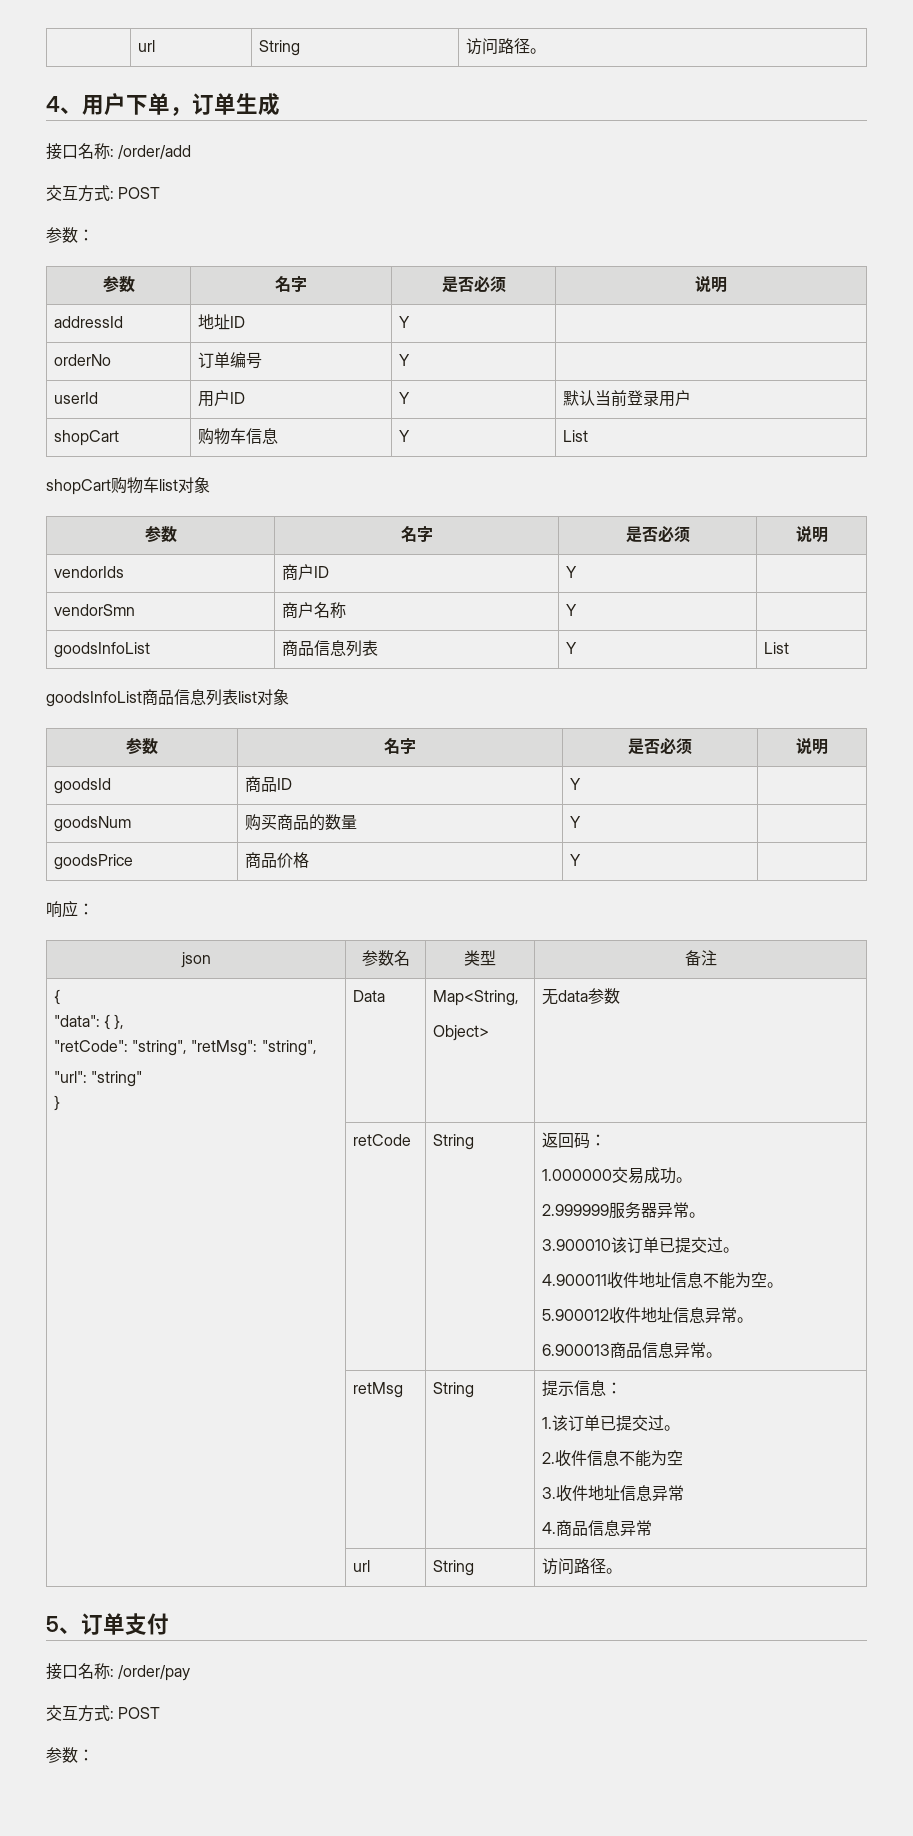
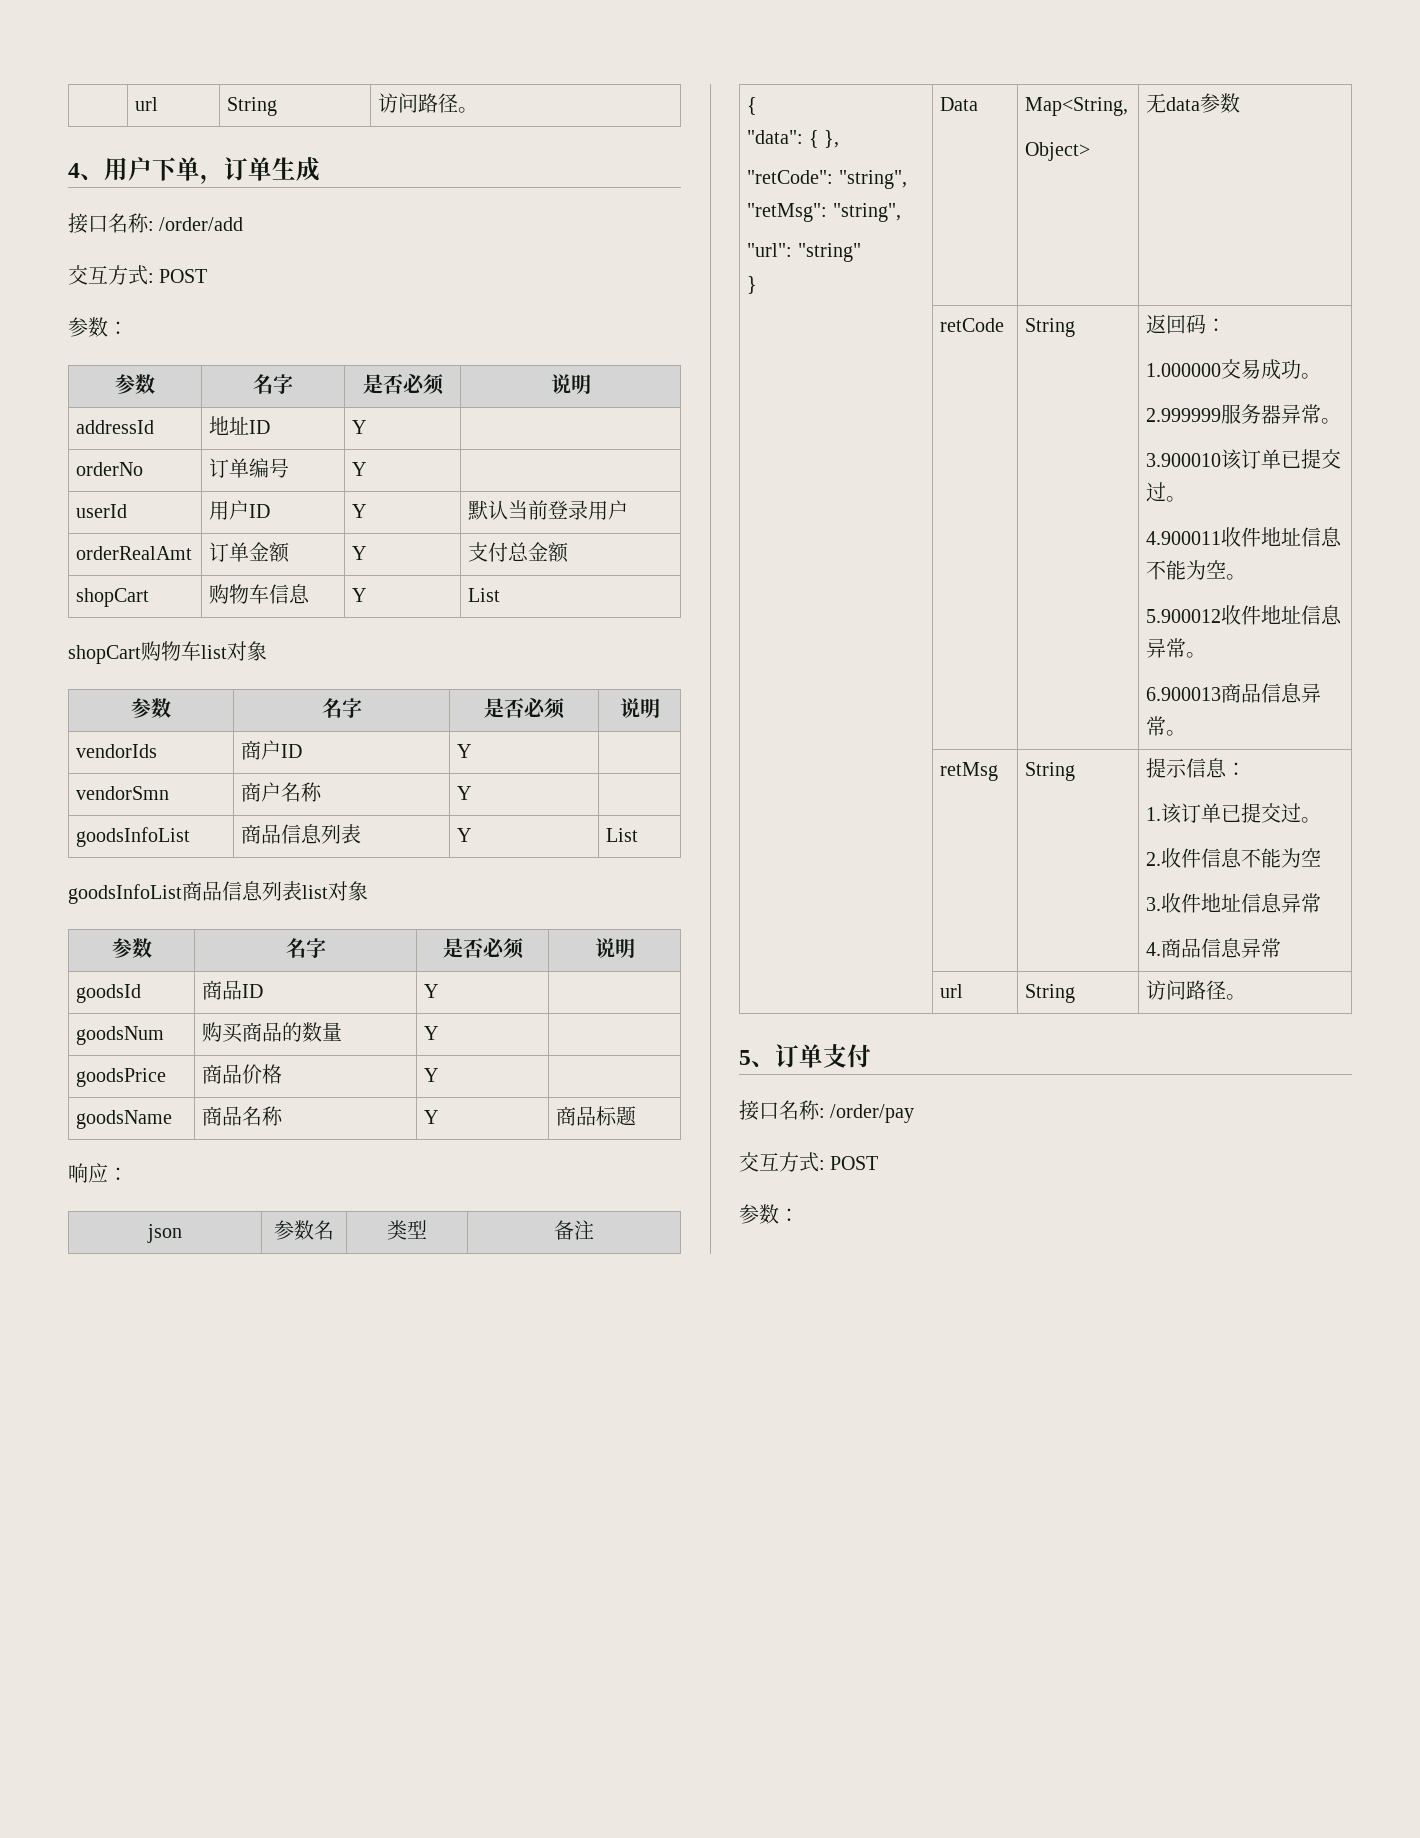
+ orderRealAmt | 订单金额 | Y | 支付总金额
+ goodsName | 商品名称 | Y | 商品标题

